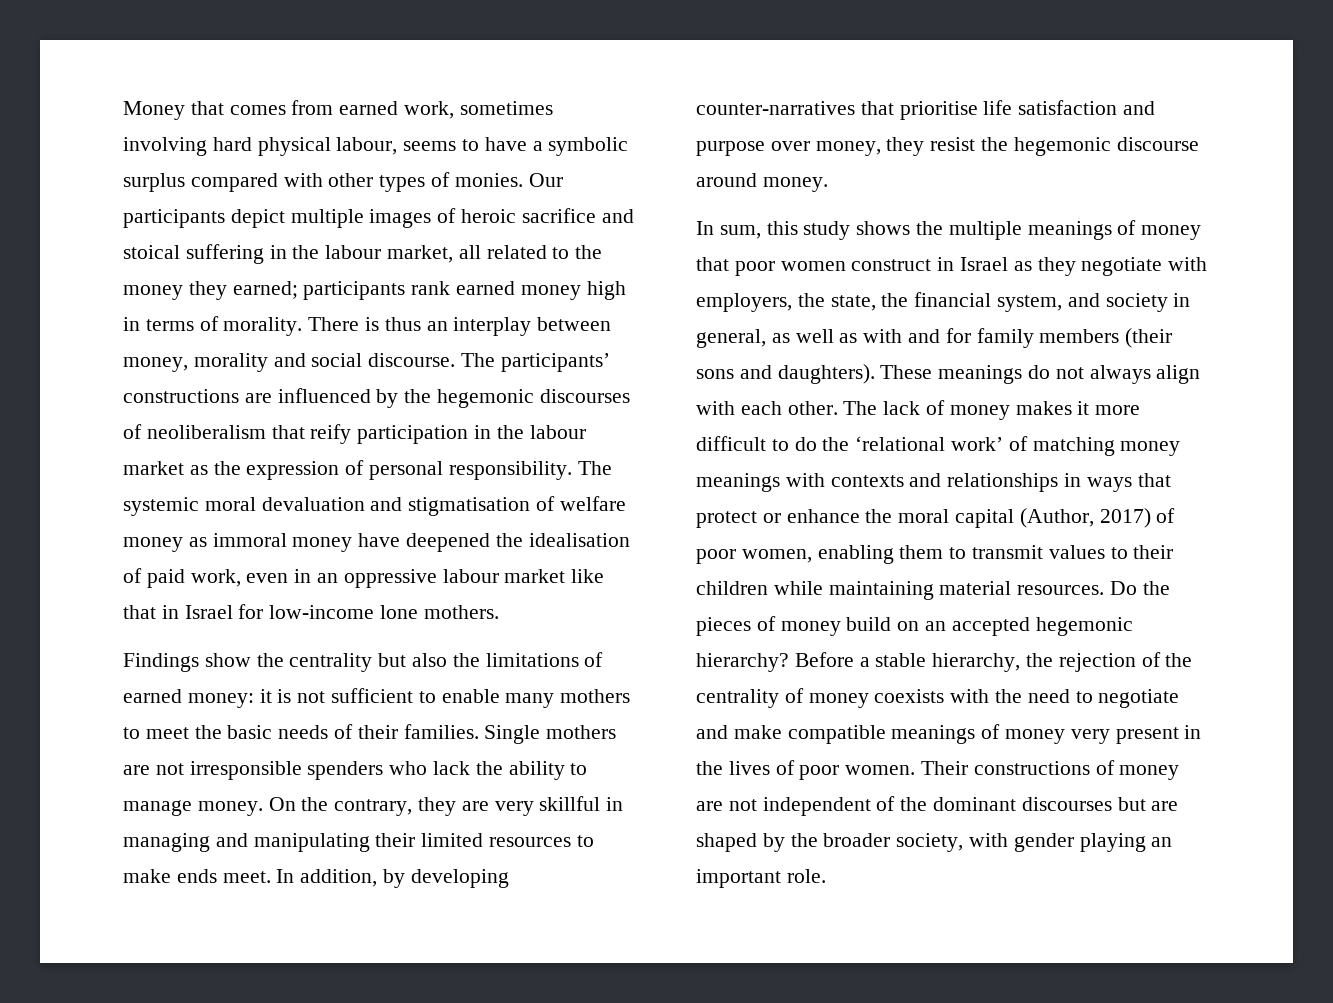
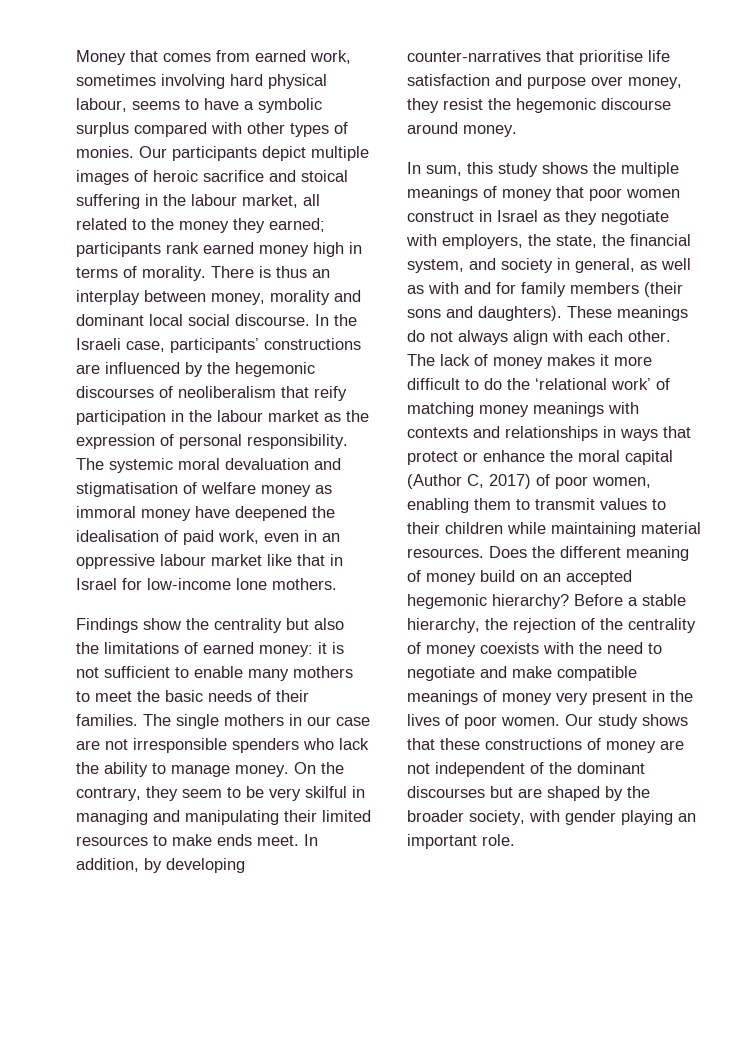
- There is thus an interplay between money, morality and social discourse. The participants’ constructions are influenced by the hegemonic discourses of neoliberalism that reify participation in the labour market as the expression of personal responsibility.
+ There is thus an interplay between money, morality and dominant local social discourse. In the Israeli case, participants’ constructions are influenced by the hegemonic discourses of neoliberalism that reify participation in the labour market as the expression of personal responsibility.
- Single mothers are not irresponsible spenders who lack the ability to manage money.
+ The single mothers in our case are not irresponsible spenders who lack the ability to manage money.
- On the contrary, they are very skillful in managing and manipulating their limited resources to make ends meet.
+ On the contrary, they seem to be very skilful in managing and manipulating their limited resources to make ends meet.
- The lack of money makes it more difficult to do the ‘relational work’ of matching money meanings with contexts and relationships in ways that protect or enhance the moral capital (Author, 2017) of poor women, enabling them to transmit values to their children while maintaining material resources.
+ The lack of money makes it more difficult to do the ‘relational work’ of matching money meanings with contexts and relationships in ways that protect or enhance the moral capital (Author C, 2017) of poor women, enabling them to transmit values to their children while maintaining material resources.
- Do the pieces of money build on an accepted hegemonic hierarchy?
+ Does the different meaning of money build on an accepted hegemonic hierarchy?
- Their constructions of money are not independent of the dominant discourses but are shaped by the broader society, with gender playing an important role.
+ Our study shows that these constructions of money are not independent of the dominant discourses but are shaped by the broader society, with gender playing an important role.

